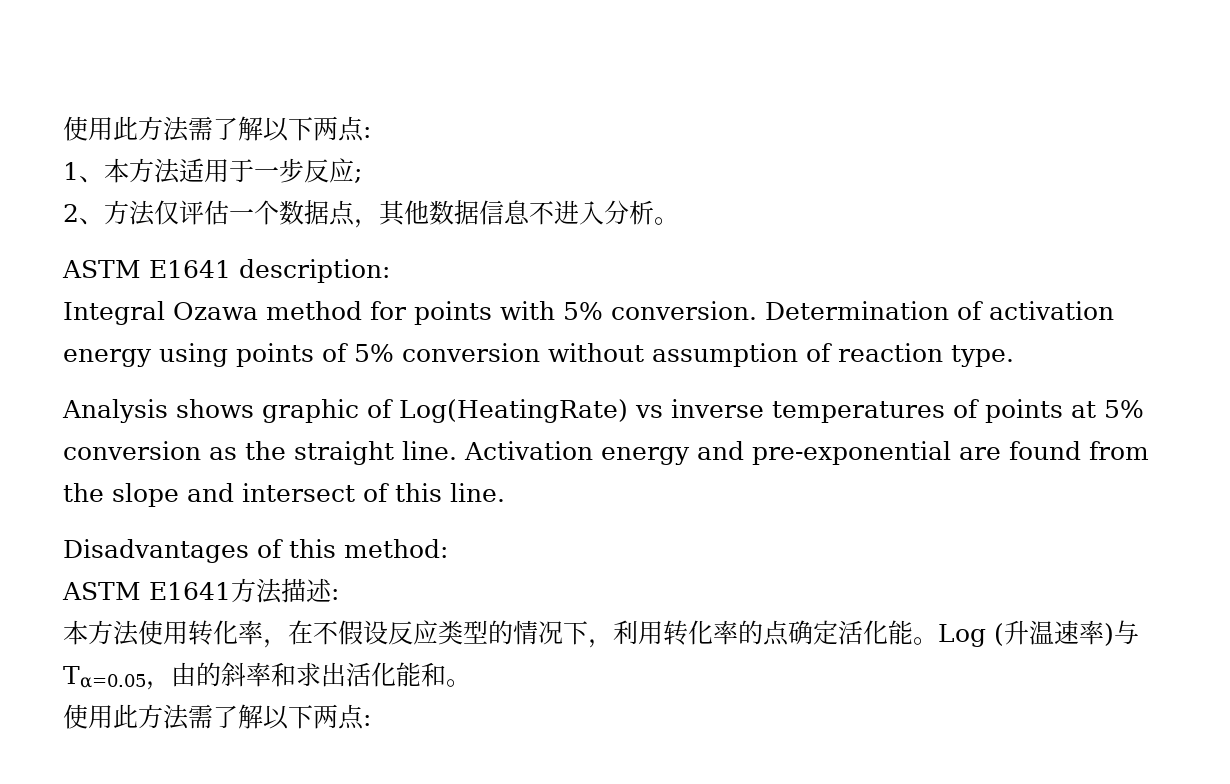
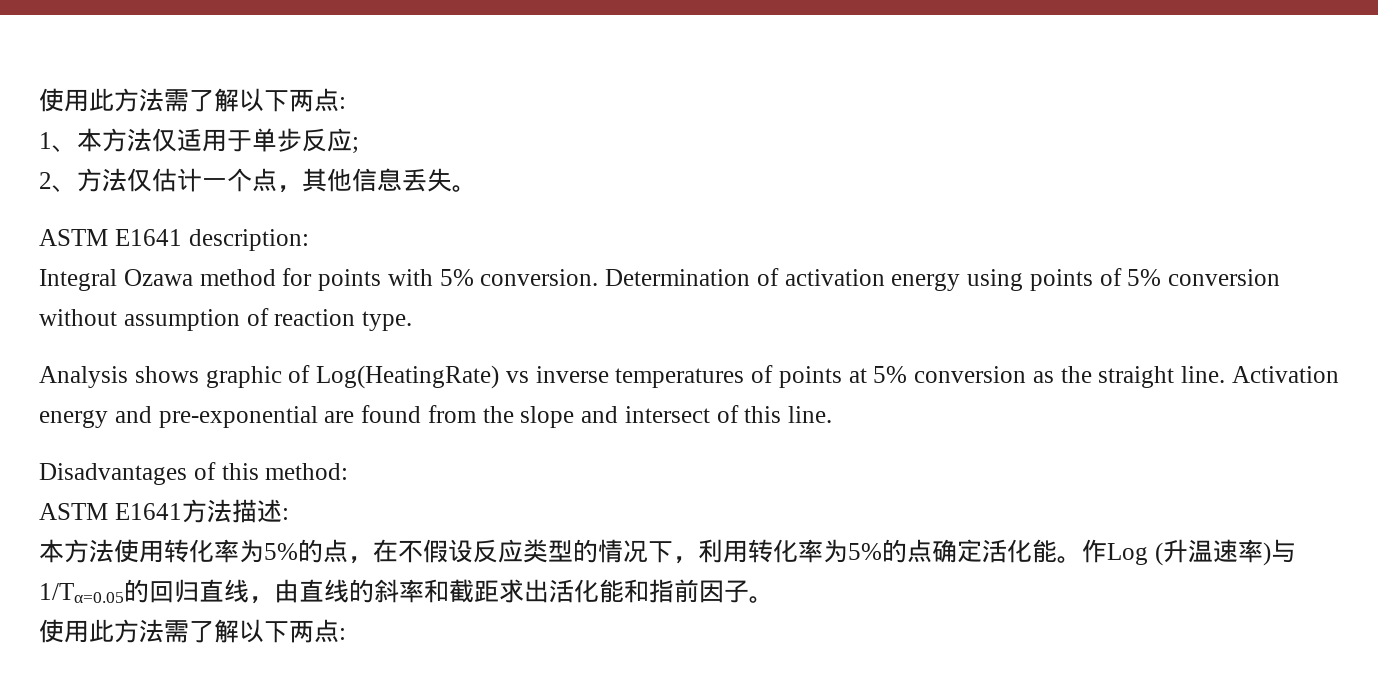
- 1、本方法适用于一步反应;
+ 1、本方法仅适用于单步反应;
- 2、方法仅评估一个数据点，其他数据信息不进入分析。
+ 2、方法仅估计一个点，其他信息丢失。
- 本方法使用转化率，在不假设反应类型的情况下，利用转化率的点确定活化能。
+ 本方法使用转化率为5%的点，在不假设反应类型的情况下，利用转化率为5%的点确定活化能。
- Log (升温速率)与Tα=0.05，由的斜率和求出活化能和。
+ 作Log (升温速率)与1/Tα=0.05的回归直线，由直线的斜率和截距求出活化能和指前因子。

